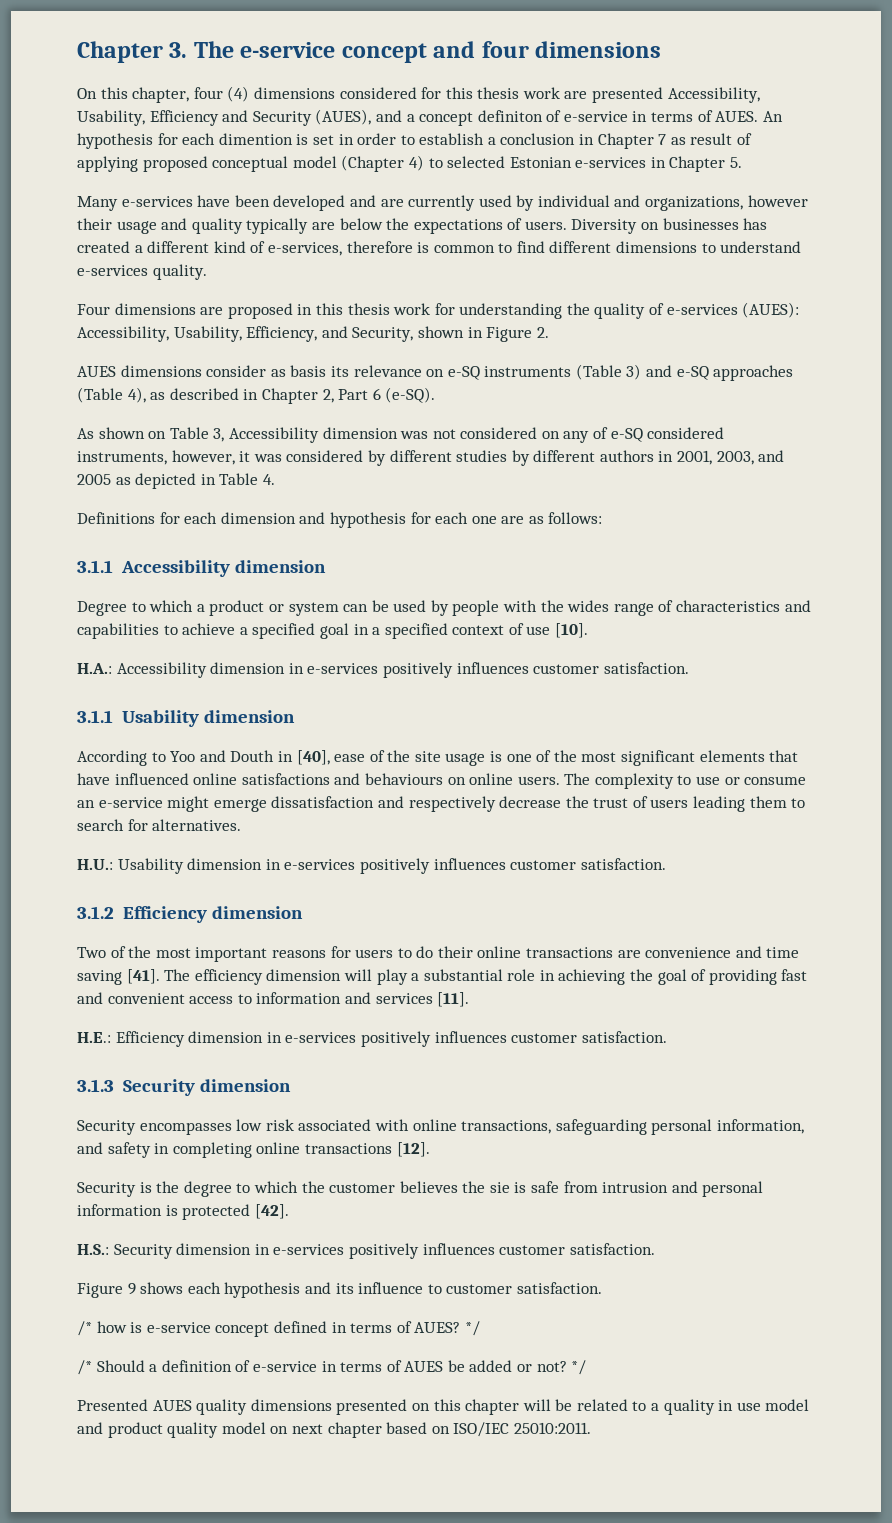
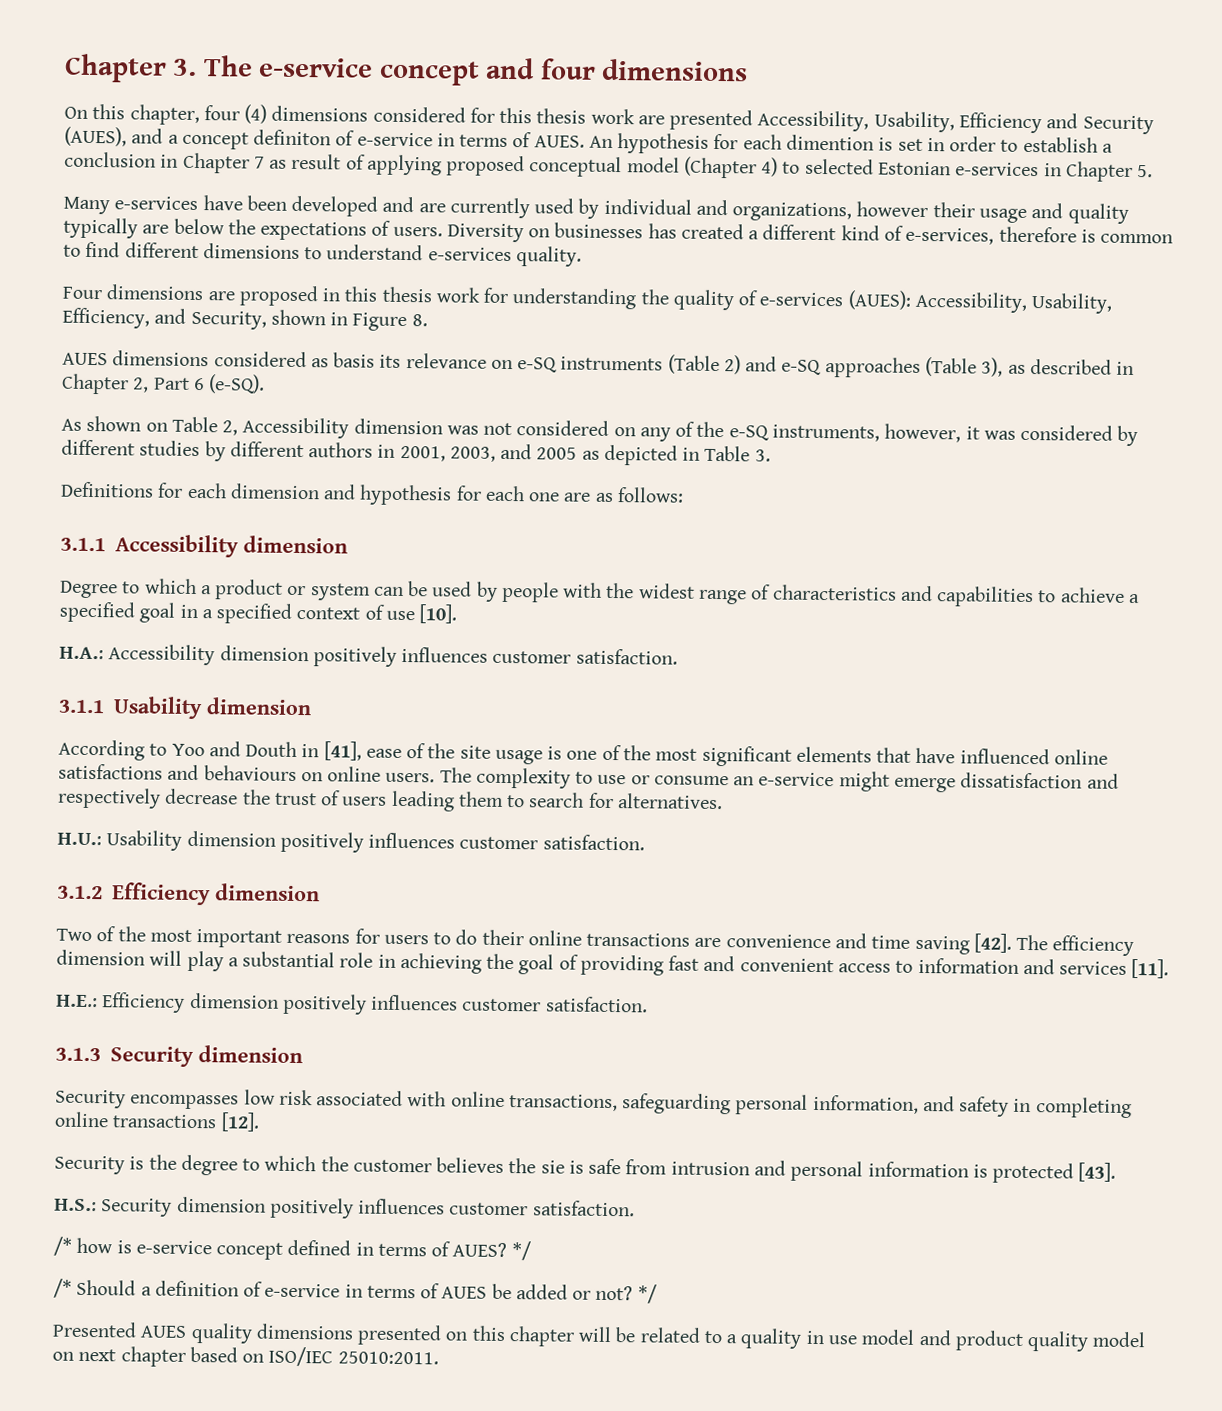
- Four dimensions are proposed in this thesis work for understanding the quality of e-services (AUES): Accessibility, Usability, Efficiency, and Security, shown in Figure 2.
+ Four dimensions are proposed in this thesis work for understanding the quality of e-services (AUES): Accessibility, Usability, Efficiency, and Security, shown in Figure 8.
- AUES dimensions consider as basis its relevance on e-SQ instruments (Table 3) and e-SQ approaches (Table 4), as described in Chapter 2, Part 6 (e-SQ).
+ AUES dimensions considered as basis its relevance on e-SQ instruments (Table 2) and e-SQ approaches (Table 3), as described in Chapter 2, Part 6 (e-SQ).
- As shown on Table 3, Accessibility dimension was not considered on any of e-SQ considered instruments, however, it was considered by different studies by different authors in 2001, 2003, and 2005 as depicted in Table 4.
+ As shown on Table 2, Accessibility dimension was not considered on any of the e-SQ instruments, however, it was considered by different studies by different authors in 2001, 2003, and 2005 as depicted in Table 3.
- Degree to which a product or system can be used by people with the wides range of characteristics and capabilities to achieve a specified goal in a specified context of use [10].
+ Degree to which a product or system can be used by people with the widest range of characteristics and capabilities to achieve a specified goal in a specified context of use [10].
- H.A.: Accessibility dimension in e-services positively influences customer satisfaction.
+ H.A.: Accessibility dimension positively influences customer satisfaction.
- According to Yoo and Douth in [40], ease of the site usage is one of the most significant elements that have influenced online satisfactions and behaviours on online users.
+ According to Yoo and Douth in [41], ease of the site usage is one of the most significant elements that have influenced online satisfactions and behaviours on online users.
- H.U.: Usability dimension in e-services positively influences customer satisfaction.
+ H.U.: Usability dimension positively influences customer satisfaction.
- Two of the most important reasons for users to do their online transactions are convenience and time saving [41].
+ Two of the most important reasons for users to do their online transactions are convenience and time saving [42].
- H.E.: Efficiency dimension in e-services positively influences customer satisfaction.
+ H.E.: Efficiency dimension positively influences customer satisfaction.
- Security is the degree to which the customer believes the sie is safe from intrusion and personal information is protected [42].
+ Security is the degree to which the customer believes the sie is safe from intrusion and personal information is protected [43].
- H.S.: Security dimension in e-services positively influences customer satisfaction.
- Figure 9 shows each hypothesis and its influence to customer satisfaction.
+ H.S.: Security dimension positively influences customer satisfaction.

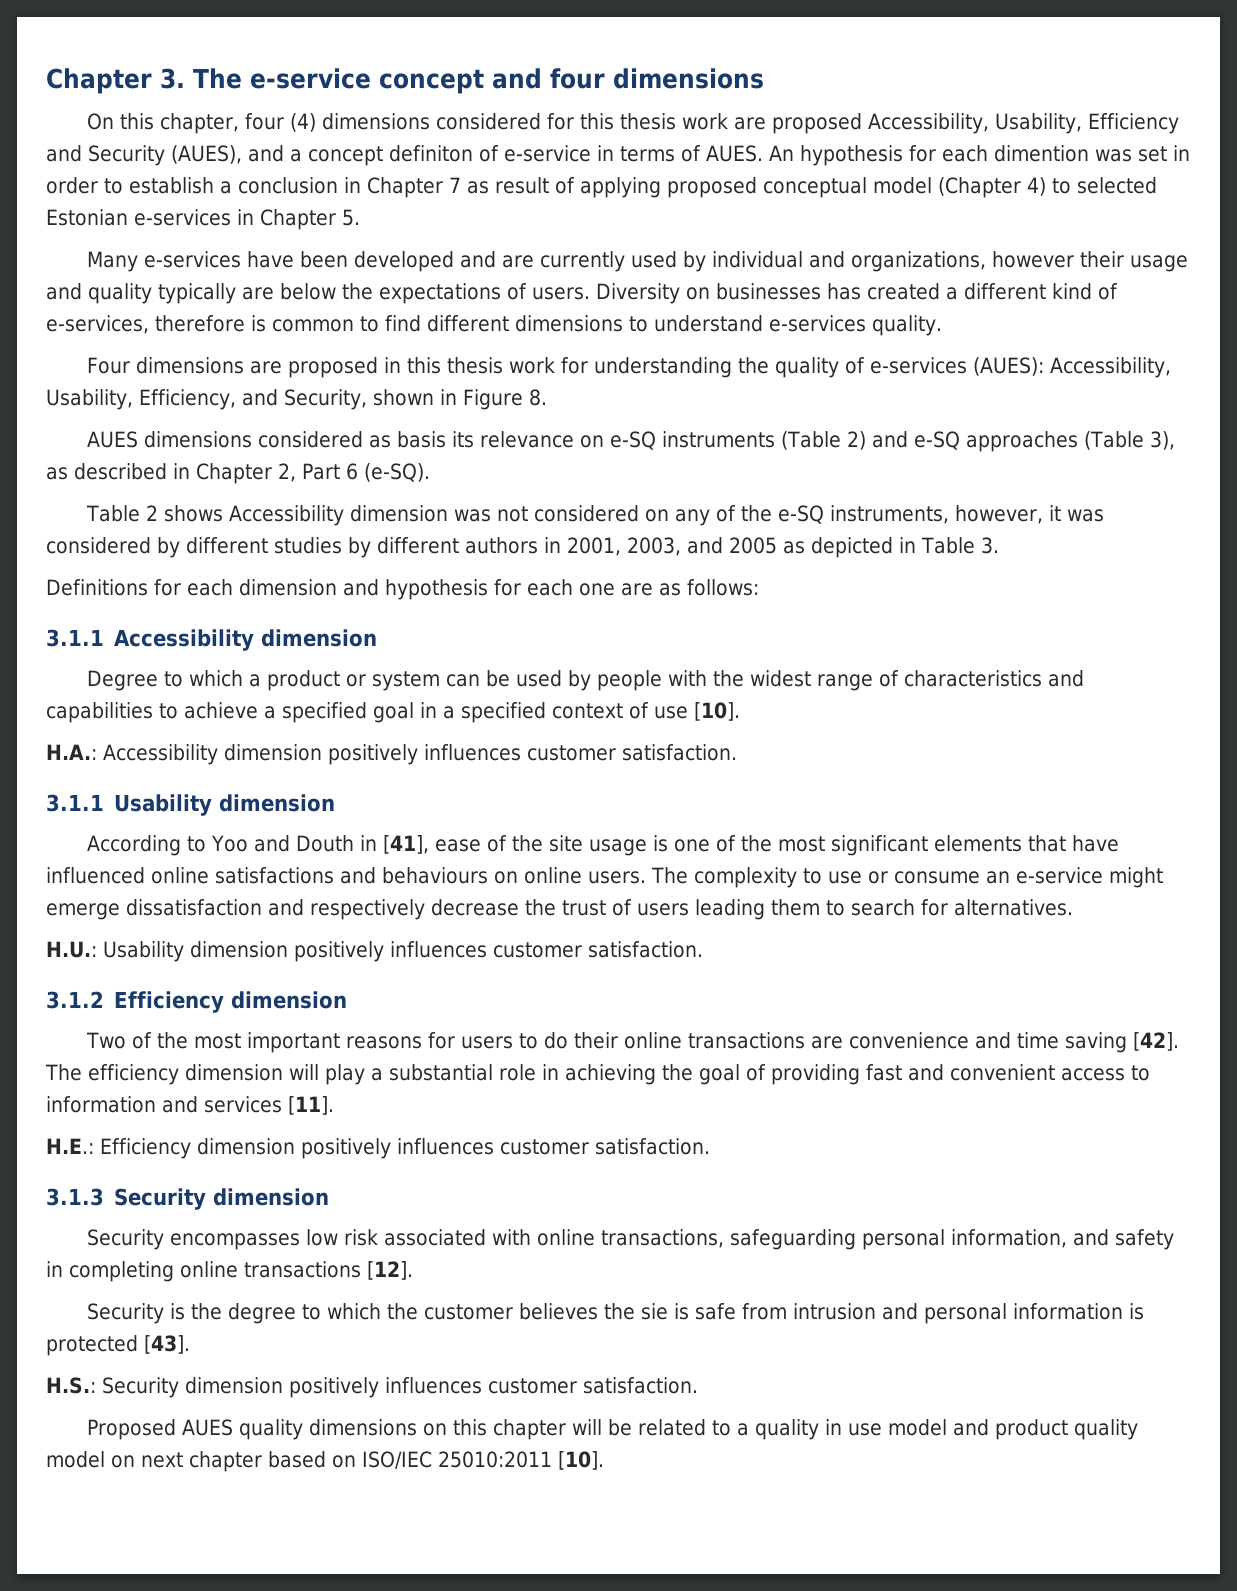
- On this chapter, four (4) dimensions considered for this thesis work are presented Accessibility, Usability, Efficiency and Security (AUES), and a concept definiton of e-service in terms of AUES.
+ On this chapter, four (4) dimensions considered for this thesis work are proposed Accessibility, Usability, Efficiency and Security (AUES), and a concept definiton of e-service in terms of AUES.
- An hypothesis for each dimention is set in order to establish a conclusion in Chapter 7 as result of applying proposed conceptual model (Chapter 4) to selected Estonian e-services in Chapter 5.
+ An hypothesis for each dimention was set in order to establish a conclusion in Chapter 7 as result of applying proposed conceptual model (Chapter 4) to selected Estonian e-services in Chapter 5.
- As shown on Table 2, Accessibility dimension was not considered on any of the e-SQ instruments, however, it was considered by different studies by different authors in 2001, 2003, and 2005 as depicted in Table 3.
+ Table 2 shows Accessibility dimension was not considered on any of the e-SQ instruments, however, it was considered by different studies by different authors in 2001, 2003, and 2005 as depicted in Table 3.
- /* how is e-service concept defined in terms of AUES? */
- /* Should a definition of e-service in terms of AUES be added or not? */
- Presented AUES quality dimensions presented on this chapter will be related to a quality in use model and product quality model on next chapter based on ISO/IEC 25010:2011.
+ Proposed AUES quality dimensions on this chapter will be related to a quality in use model and product quality model on next chapter based on ISO/IEC 25010:2011 [10].

